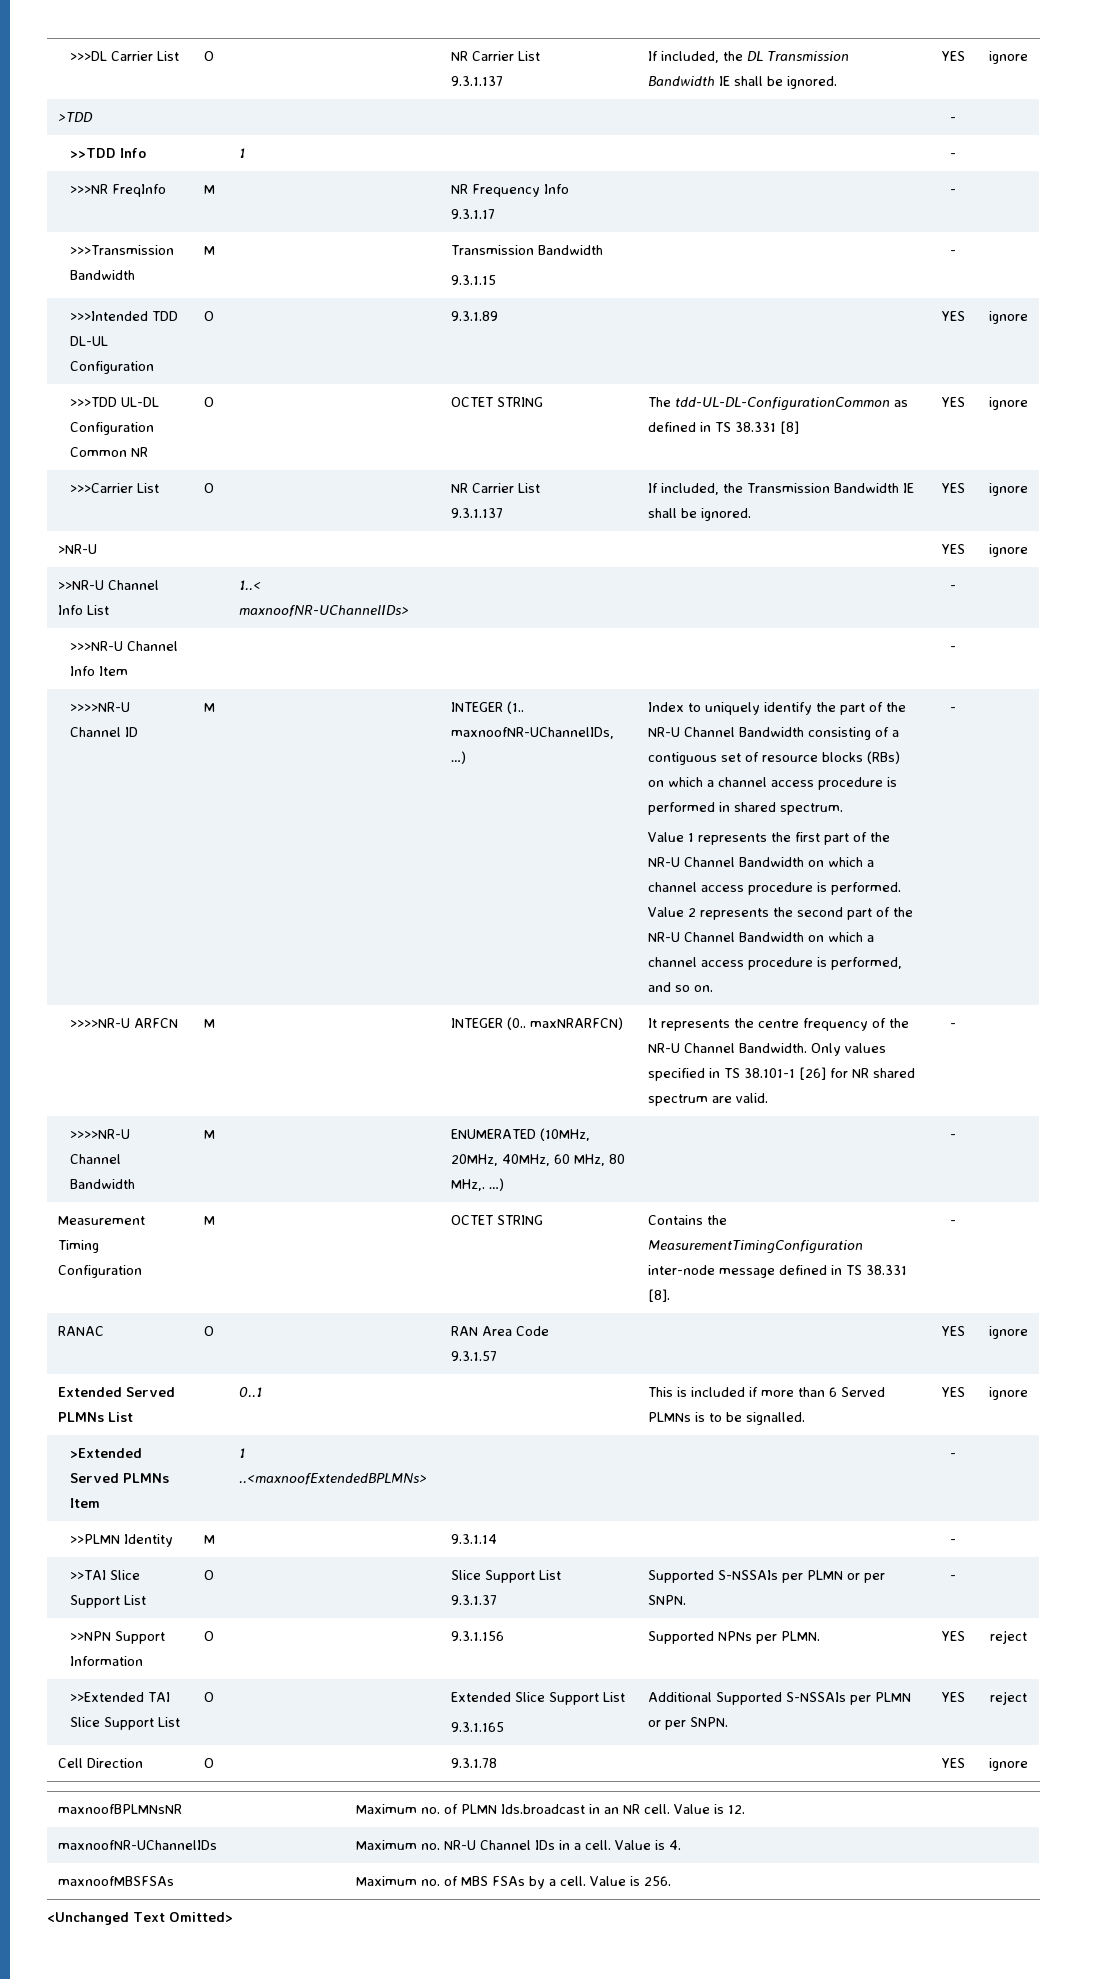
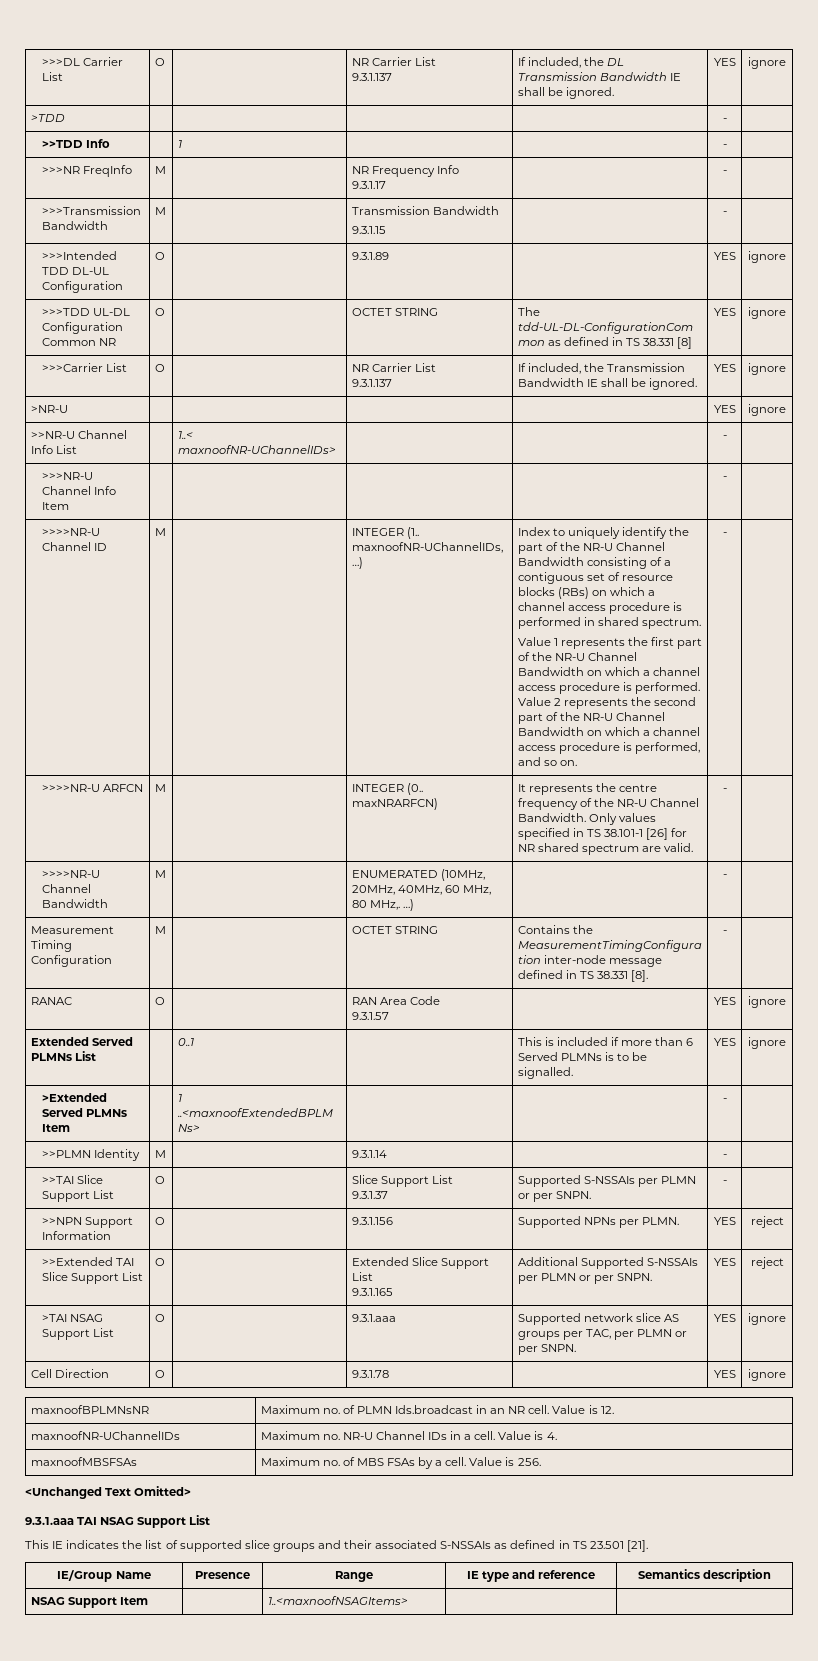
+ >TAI NSAG Support List | O | | 9.3.1.aaa | Supported network slice AS groups per TAC, per PLMN or per SNPN. | YES | ignore
+ 9.3.1.aaa TAI NSAG Support List
+ This IE indicates the list of supported slice groups and their associated S-NSSAIs as defined in TS 23.501 [21].
+ IE/Group Name | Presence | Range | IE type and reference | Semantics description
+ NSAG Support Item | | 1..<maxnoofNSAGItems> | |

